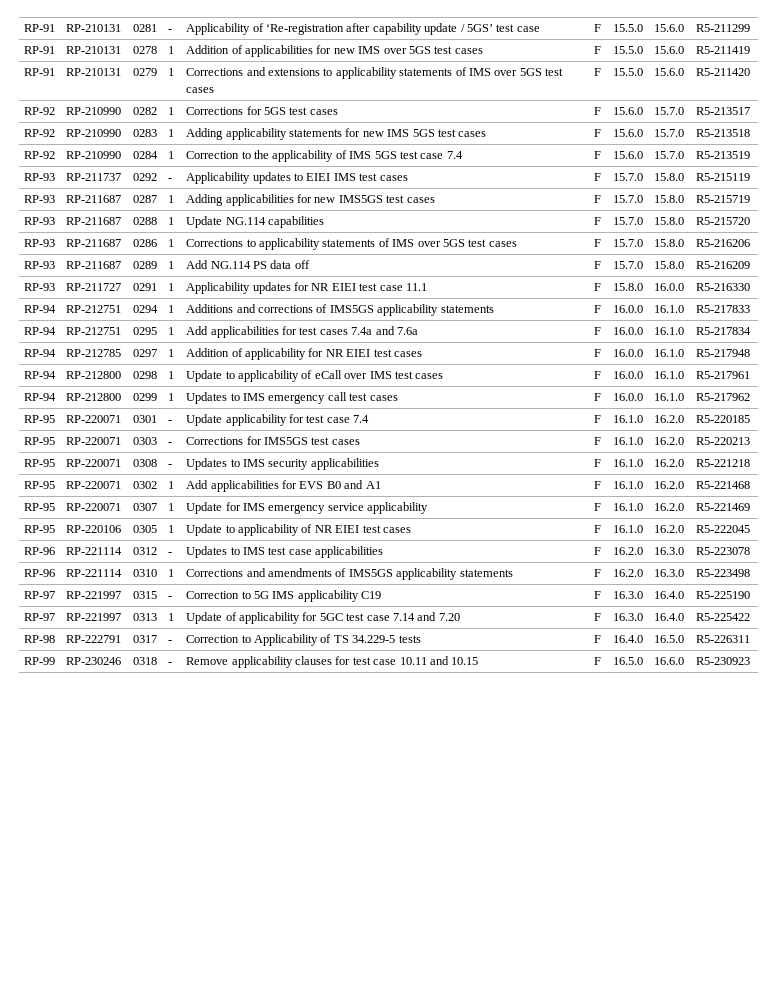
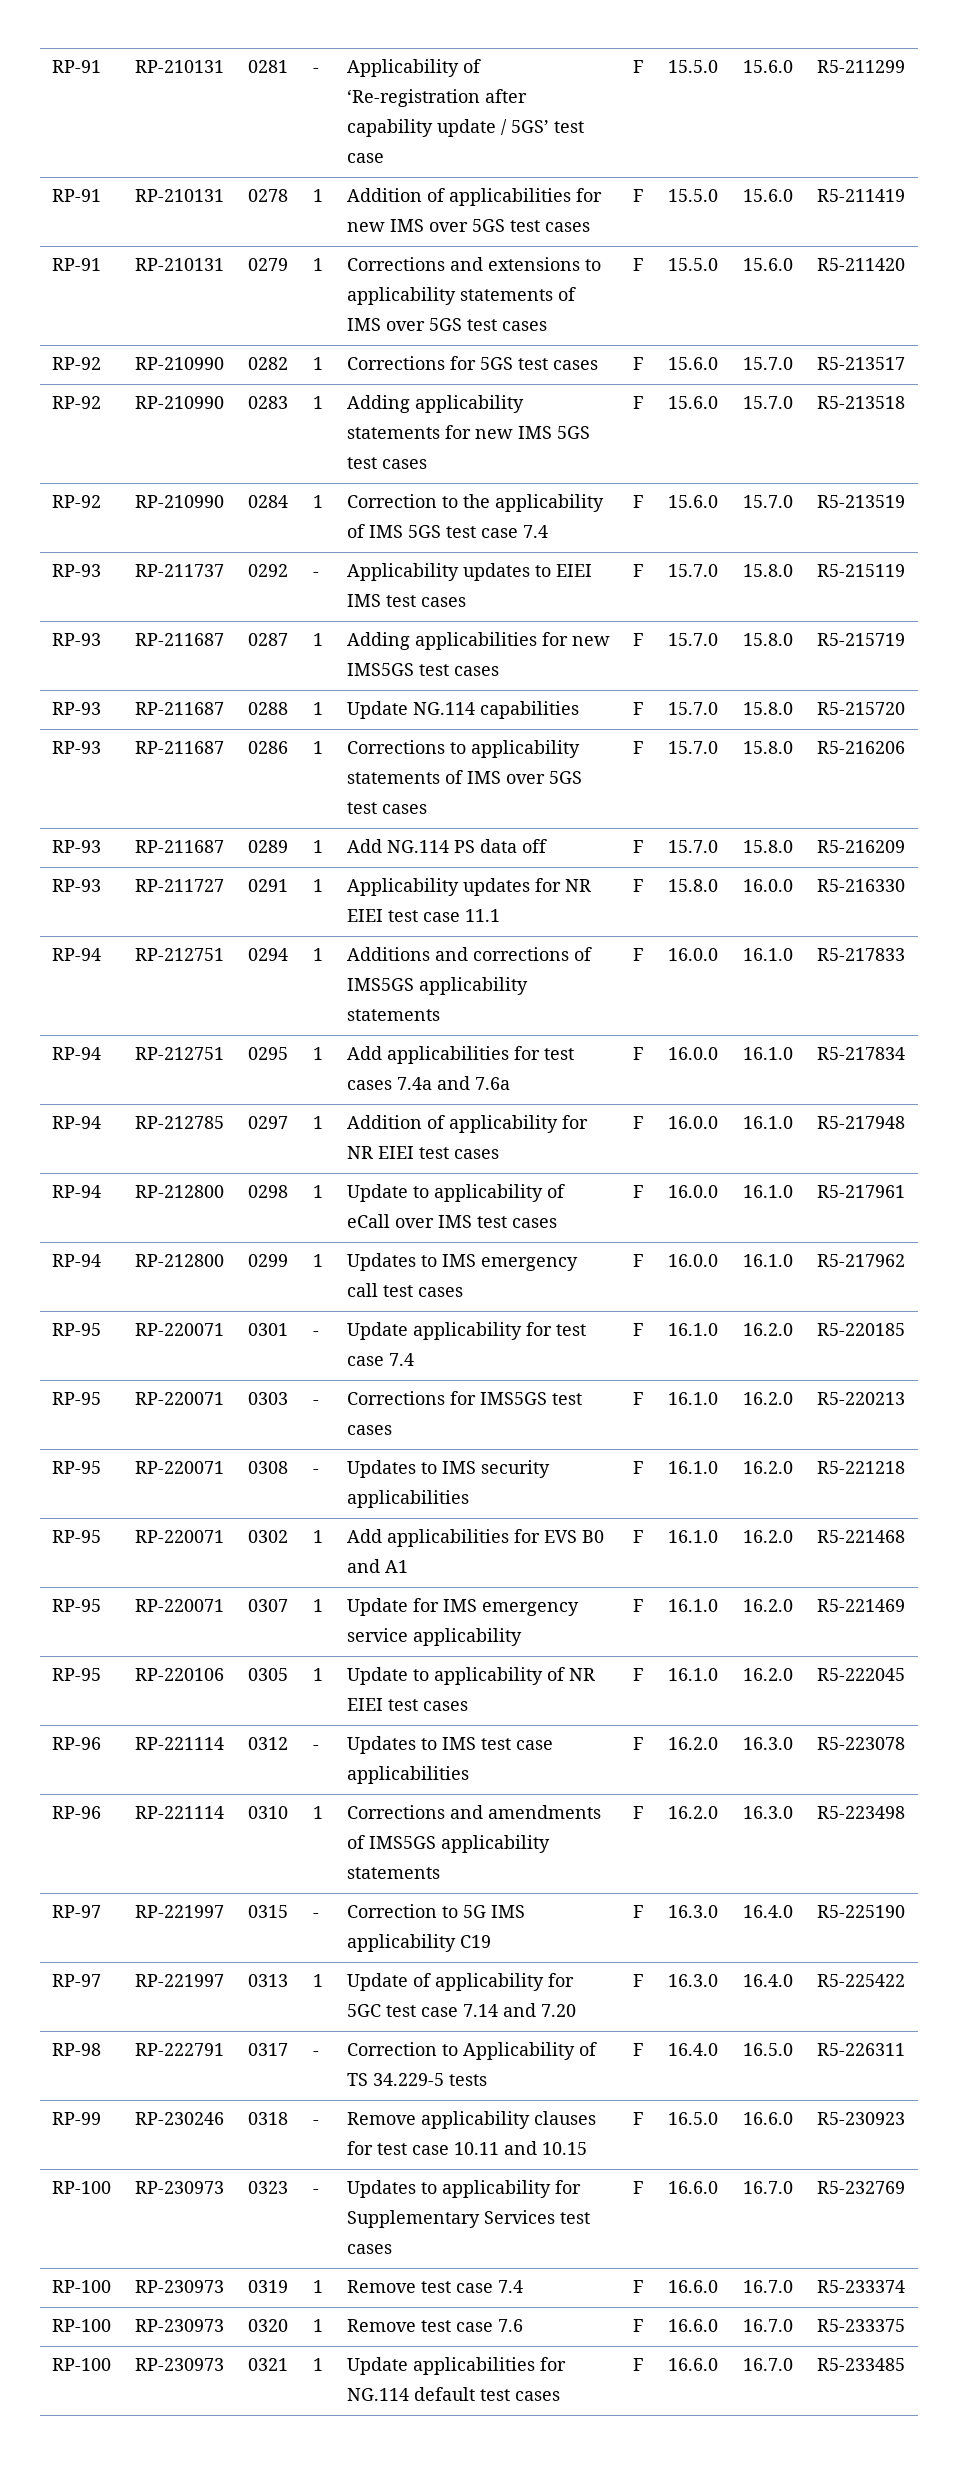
+ RP-100 | RP-230973 | 0323 | - | Updates to applicability for Supplementary Services test cases | F | 16.6.0 | 16.7.0 | R5-232769
+ RP-100 | RP-230973 | 0319 | 1 | Remove test case 7.4 | F | 16.6.0 | 16.7.0 | R5-233374
+ RP-100 | RP-230973 | 0320 | 1 | Remove test case 7.6 | F | 16.6.0 | 16.7.0 | R5-233375
+ RP-100 | RP-230973 | 0321 | 1 | Update applicabilities for NG.114 default test cases | F | 16.6.0 | 16.7.0 | R5-233485

